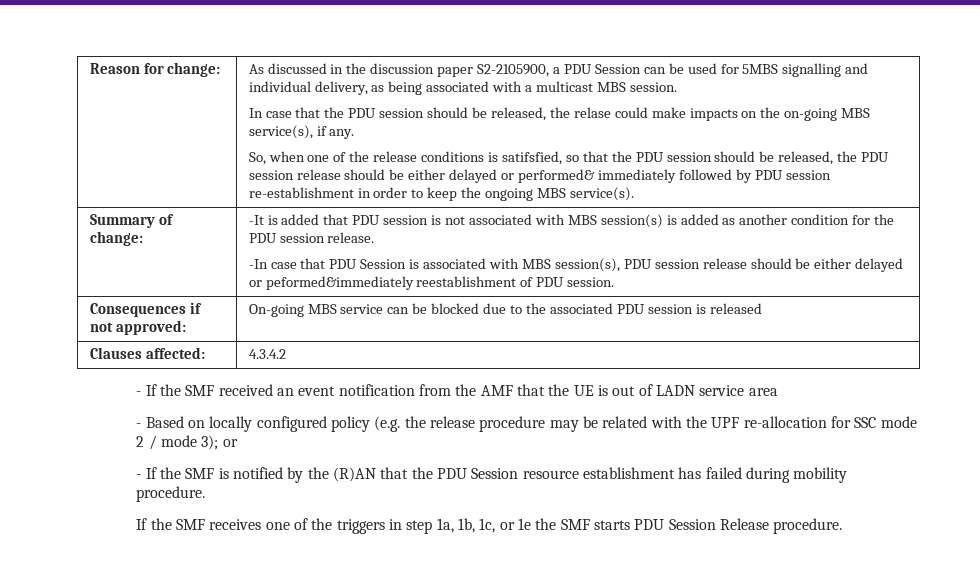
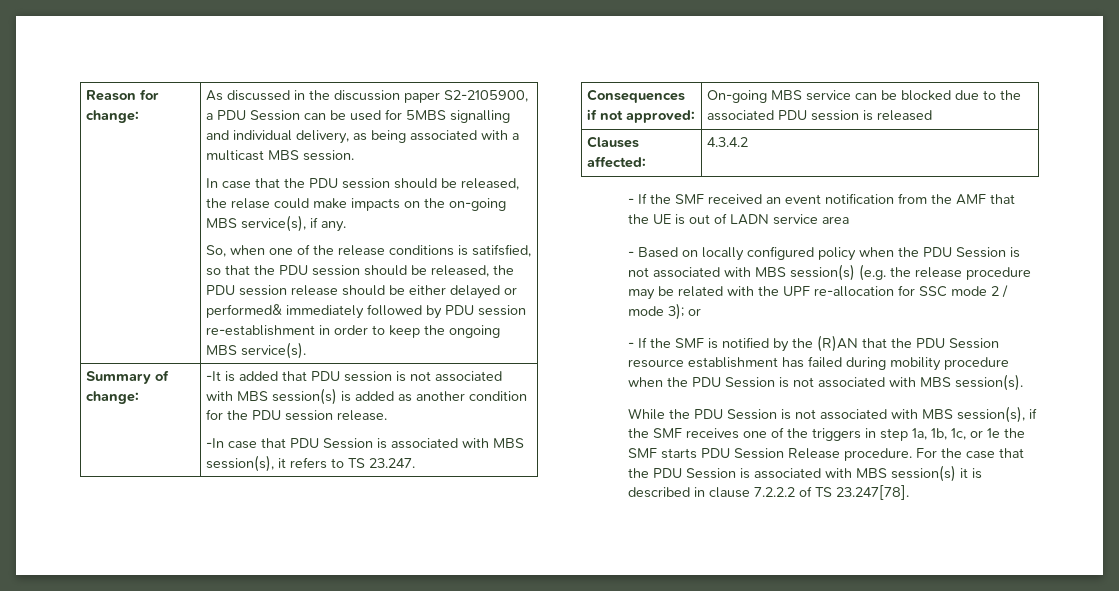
- -In case that PDU Session is associated with MBS session(s), PDU session release should be either delayed or peformed&immediately reestablishment of PDU session.
+ -In case that PDU Session is associated with MBS session(s), it refers to TS 23.247.
- - Based on locally configured policy (e.g. the release procedure may be related with the UPF re-allocation for SSC mode 2 / mode 3); or
+ - Based on locally configured policy when the PDU Session is not associated with MBS session(s) (e.g. the release procedure may be related with the UPF re-allocation for SSC mode 2 / mode 3); or
- - If the SMF is notified by the (R)AN that the PDU Session resource establishment has failed during mobility procedure.
- If the SMF receives one of the triggers in step 1a, 1b, 1c, or 1e the SMF starts PDU Session Release procedure.
+ - If the SMF is notified by the (R)AN that the PDU Session resource establishment has failed during mobility procedure when the PDU Session is not associated with MBS session(s).
+ While the PDU Session is not associated with MBS session(s), if the SMF receives one of the triggers in step 1a, 1b, 1c, or 1e the SMF starts PDU Session Release procedure.
+ For the case that the PDU Session is associated with MBS session(s) it is described in clause 7.2.2.2 of TS 23.247[78].

